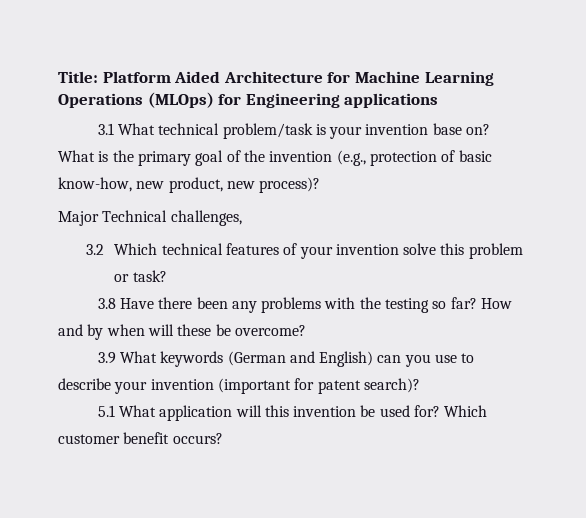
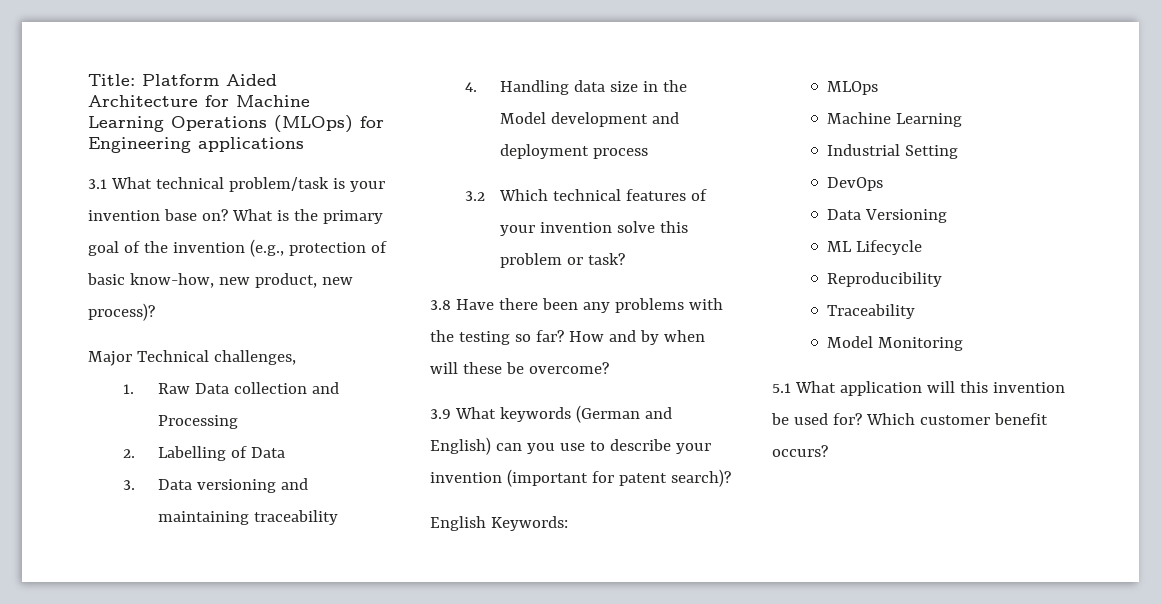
+ 1. Raw Data collection and Processing
+ 2. Labelling of Data
+ 3. Data versioning and maintaining traceability
+ 4. Handling data size in the Model development and deployment process
+ English Keywords:
+ MLOps
+ Machine Learning
+ Industrial Setting
+ DevOps
+ Data Versioning
+ ML Lifecycle
+ Reproducibility
+ Traceability
+ Model Monitoring

